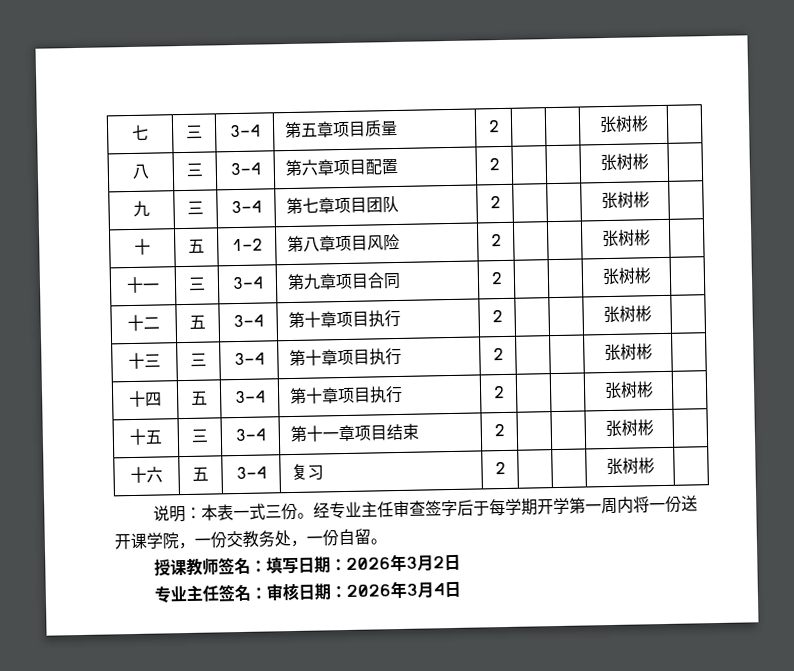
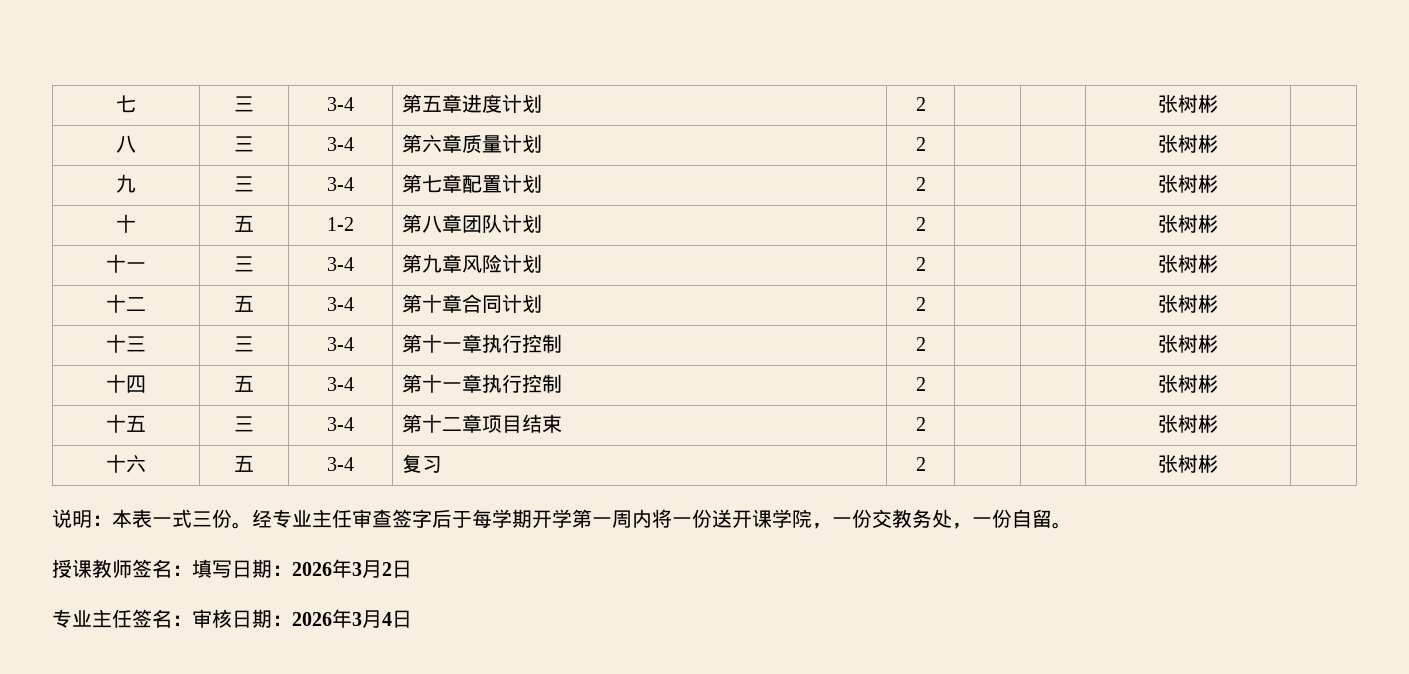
- 七 | 三 | 3-4 | 第五章项目质量 | 2 | | | 张树彬 |
+ 七 | 三 | 3-4 | 第五章进度计划 | 2 | | | 张树彬 |
- 八 | 三 | 3-4 | 第六章项目配置 | 2 | | | 张树彬 |
+ 八 | 三 | 3-4 | 第六章质量计划 | 2 | | | 张树彬 |
- 九 | 三 | 3-4 | 第七章项目团队 | 2 | | | 张树彬 |
+ 九 | 三 | 3-4 | 第七章配置计划 | 2 | | | 张树彬 |
- 十 | 五 | 1-2 | 第八章项目风险 | 2 | | | 张树彬 |
+ 十 | 五 | 1-2 | 第八章团队计划 | 2 | | | 张树彬 |
- 十一 | 三 | 3-4 | 第九章项目合同 | 2 | | | 张树彬 |
+ 十一 | 三 | 3-4 | 第九章风险计划 | 2 | | | 张树彬 |
- 十二 | 五 | 3-4 | 第十章项目执行 | 2 | | | 张树彬 |
+ 十二 | 五 | 3-4 | 第十章合同计划 | 2 | | | 张树彬 |
- 十三 | 三 | 3-4 | 第十章项目执行 | 2 | | | 张树彬 |
+ 十三 | 三 | 3-4 | 第十一章执行控制 | 2 | | | 张树彬 |
- 十四 | 五 | 3-4 | 第十章项目执行 | 2 | | | 张树彬 |
+ 十四 | 五 | 3-4 | 第十一章执行控制 | 2 | | | 张树彬 |
- 十五 | 三 | 3-4 | 第十一章项目结束 | 2 | | | 张树彬 |
+ 十五 | 三 | 3-4 | 第十二章项目结束 | 2 | | | 张树彬 |

